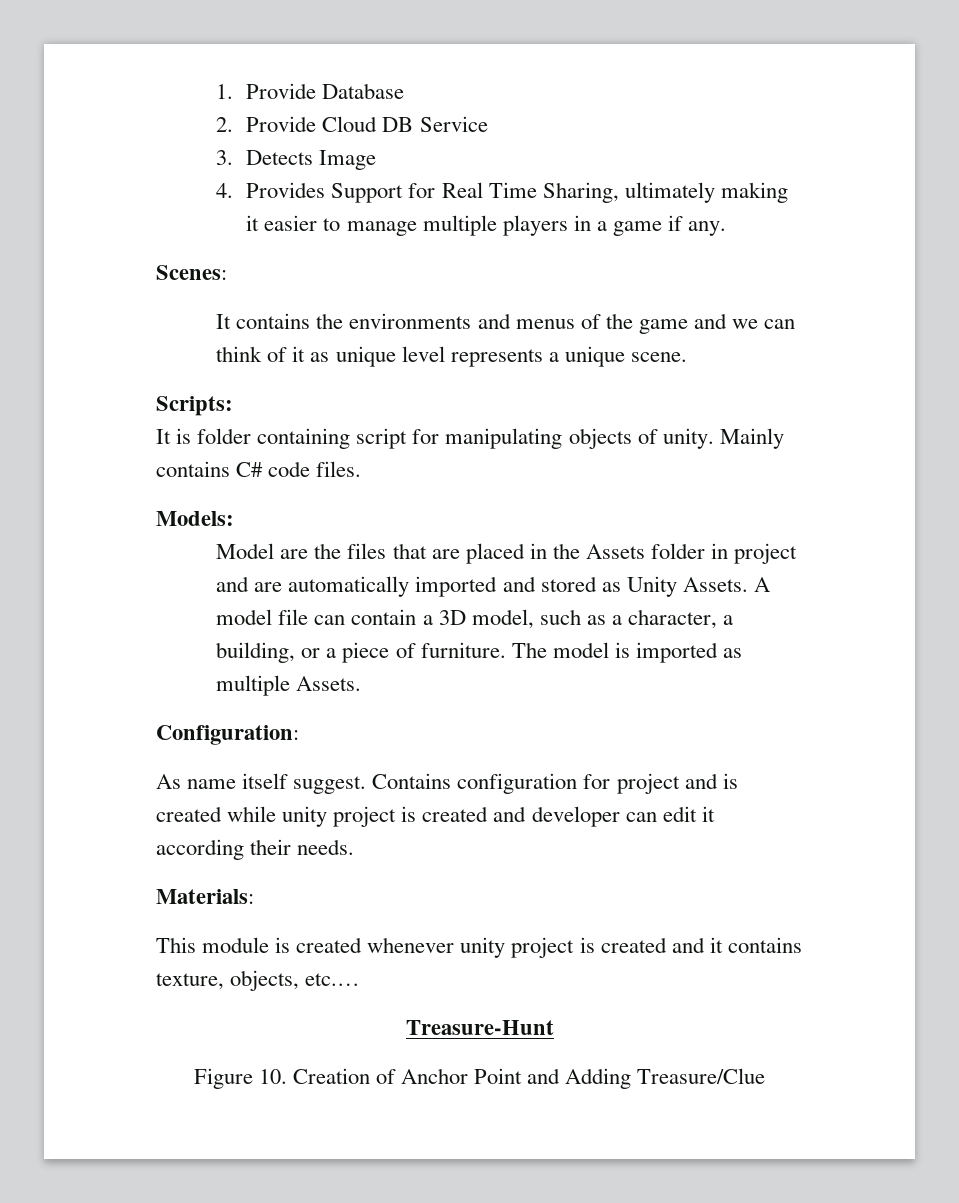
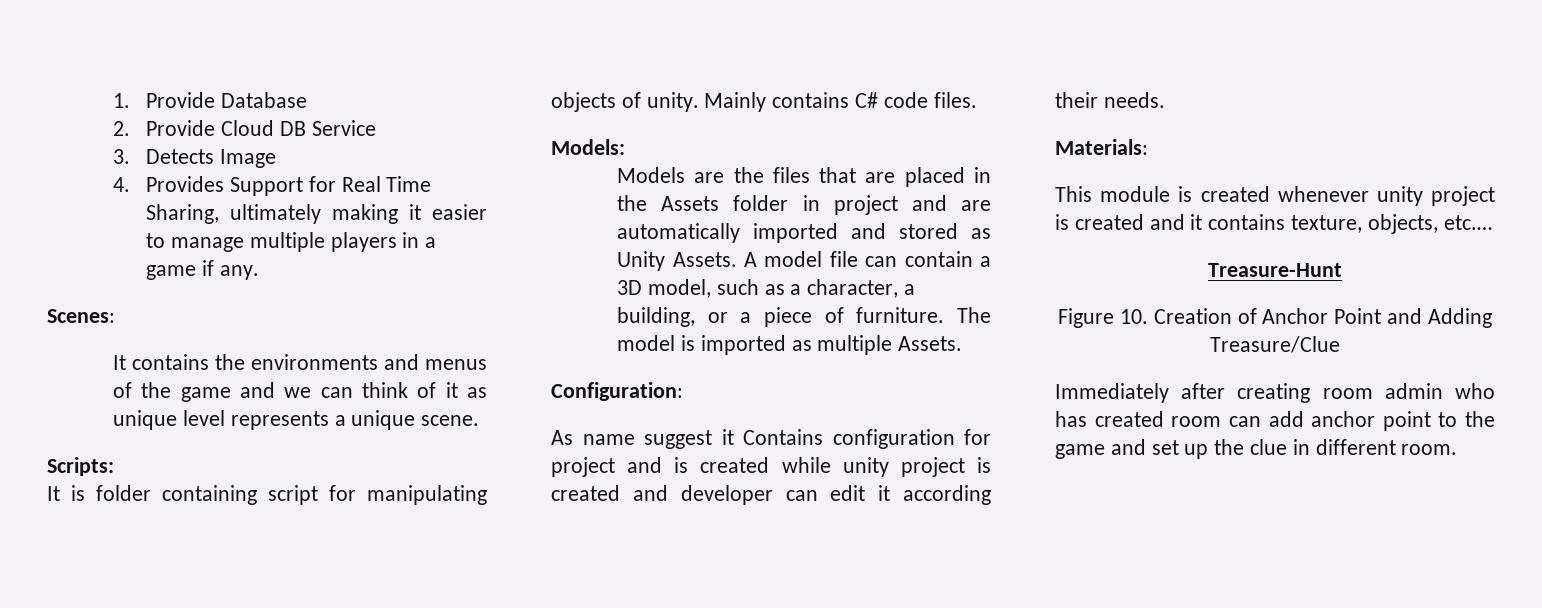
- Model are the files that are placed in the Assets folder in project and are automatically imported and stored as Unity Assets.
+ Models are the files that are placed in the Assets folder in project and are automatically imported and stored as Unity Assets.
- As name itself suggest. Contains configuration for project and is created while unity project is created and developer can edit it according their needs.
+ As name suggest it Contains configuration for project and is created while unity project is created and developer can edit it according their needs.
+ Immediately after creating room admin who has created room can add anchor point to the game and set up the clue in different room.

